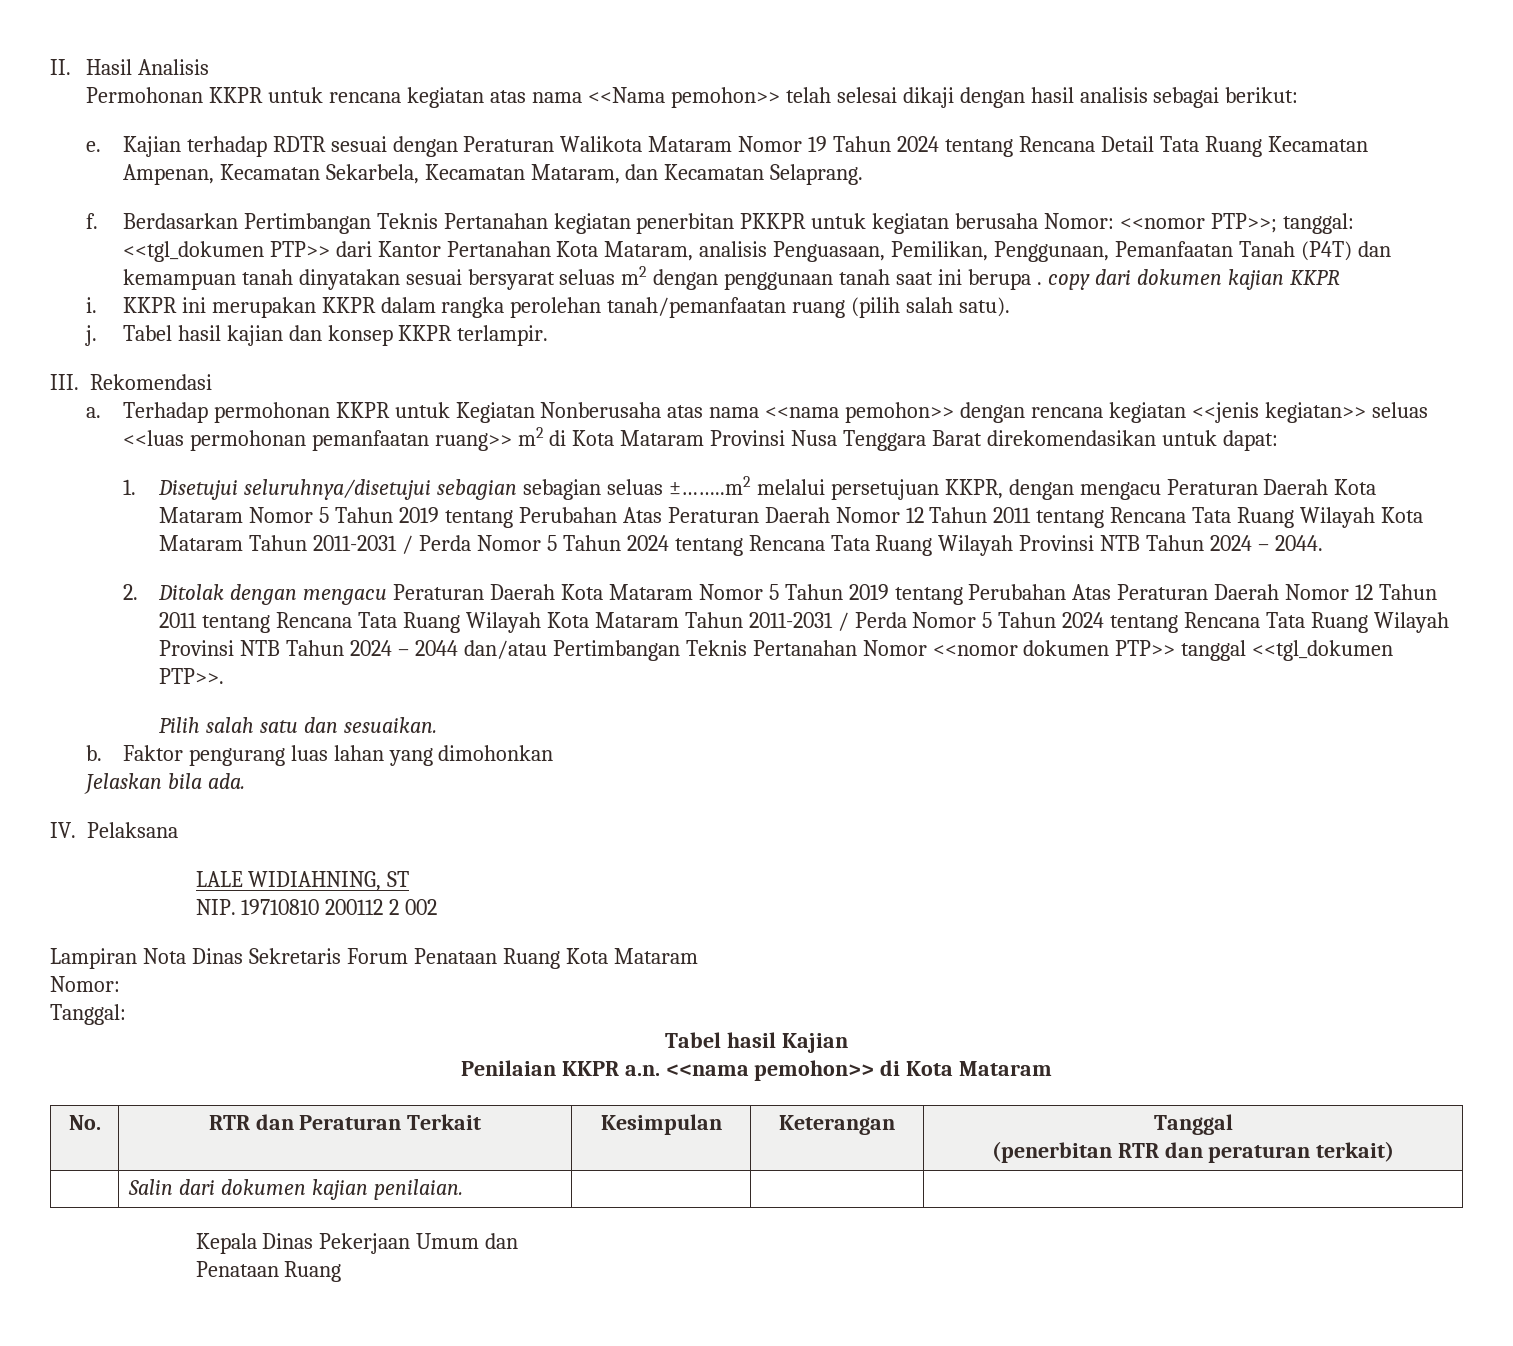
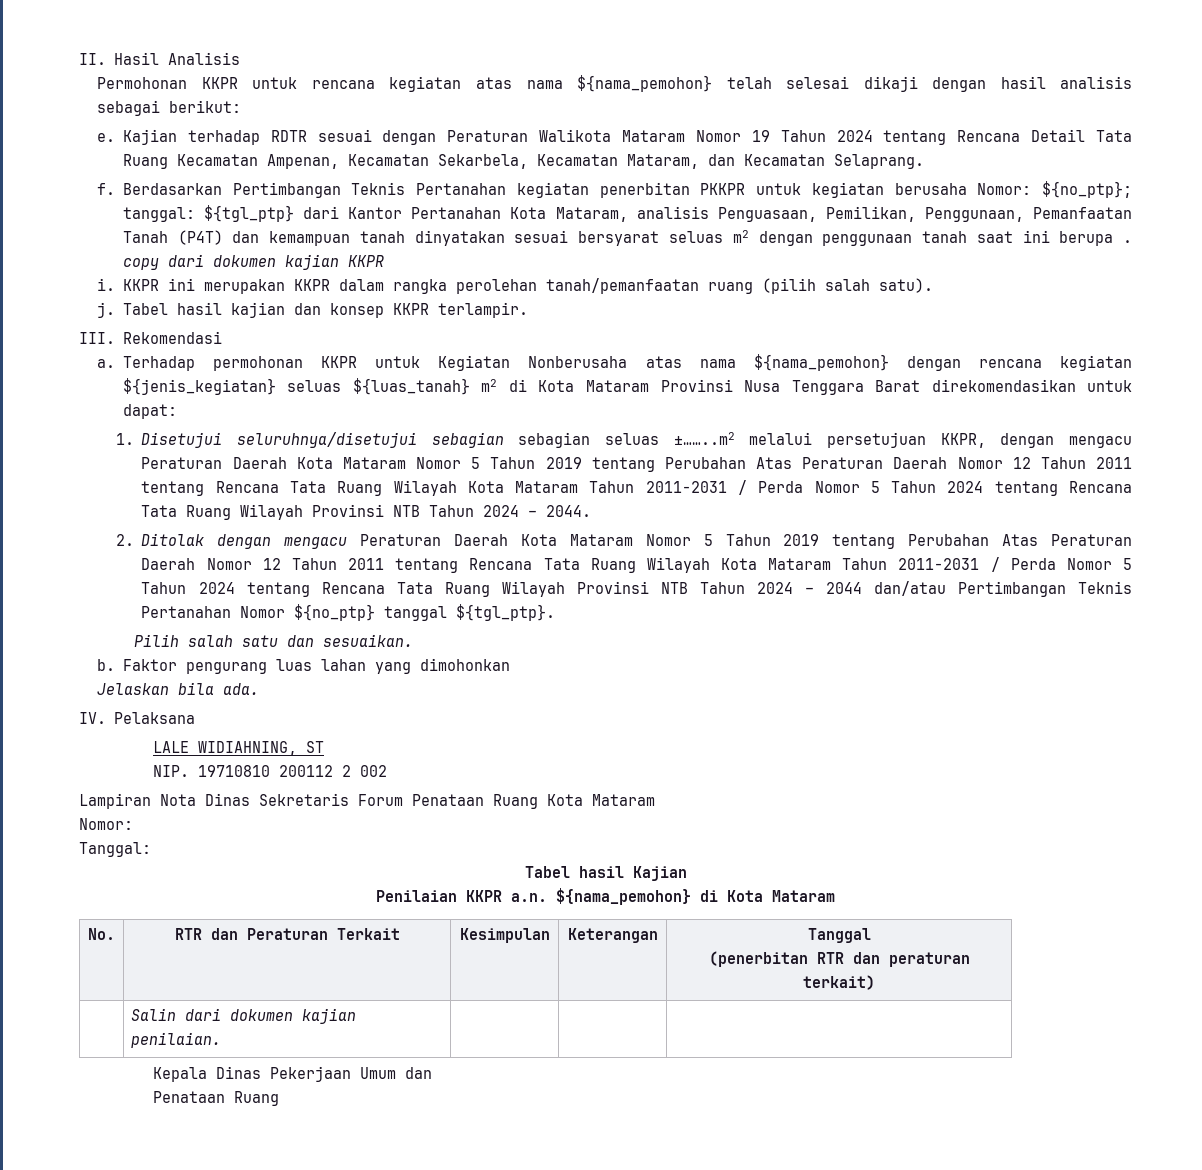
- Permohonan KKPR untuk rencana kegiatan atas nama <<Nama pemohon>> telah selesai dikaji dengan hasil analisis sebagai berikut:
+ Permohonan KKPR untuk rencana kegiatan atas nama ${nama_pemohon} telah selesai dikaji dengan hasil analisis sebagai berikut:
- Berdasarkan Pertimbangan Teknis Pertanahan kegiatan penerbitan PKKPR untuk kegiatan berusaha Nomor: <<nomor PTP>>; tanggal: <<tgl_dokumen PTP>> dari Kantor Pertanahan Kota Mataram, analisis Penguasaan, Pemilikan, Penggunaan, Pemanfaatan Tanah (P4T) dan kemampuan tanah dinyatakan sesuai bersyarat seluas m2 dengan penggunaan tanah saat ini berupa . copy dari dokumen kajian KKPR
+ Berdasarkan Pertimbangan Teknis Pertanahan kegiatan penerbitan PKKPR untuk kegiatan berusaha Nomor: ${no_ptp}; tanggal: ${tgl_ptp} dari Kantor Pertanahan Kota Mataram, analisis Penguasaan, Pemilikan, Penggunaan, Pemanfaatan Tanah (P4T) dan kemampuan tanah dinyatakan sesuai bersyarat seluas m2 dengan penggunaan tanah saat ini berupa . copy dari dokumen kajian KKPR
- Terhadap permohonan KKPR untuk Kegiatan Nonberusaha atas nama <<nama pemohon>> dengan rencana kegiatan <<jenis kegiatan>> seluas <<luas permohonan pemanfaatan ruang>> m2 di Kota Mataram Provinsi Nusa Tenggara Barat direkomendasikan untuk dapat:
+ Terhadap permohonan KKPR untuk Kegiatan Nonberusaha atas nama ${nama_pemohon} dengan rencana kegiatan ${jenis_kegiatan} seluas ${luas_tanah} m2 di Kota Mataram Provinsi Nusa Tenggara Barat direkomendasikan untuk dapat:
- 2. Ditolak dengan mengacu Peraturan Daerah Kota Mataram Nomor 5 Tahun 2019 tentang Perubahan Atas Peraturan Daerah Nomor 12 Tahun 2011 tentang Rencana Tata Ruang Wilayah Kota Mataram Tahun 2011-2031 / Perda Nomor 5 Tahun 2024 tentang Rencana Tata Ruang Wilayah Provinsi NTB Tahun 2024 – 2044 dan/atau Pertimbangan Teknis Pertanahan Nomor <<nomor dokumen PTP>> tanggal <<tgl_dokumen PTP>>.
+ 2. Ditolak dengan mengacu Peraturan Daerah Kota Mataram Nomor 5 Tahun 2019 tentang Perubahan Atas Peraturan Daerah Nomor 12 Tahun 2011 tentang Rencana Tata Ruang Wilayah Kota Mataram Tahun 2011-2031 / Perda Nomor 5 Tahun 2024 tentang Rencana Tata Ruang Wilayah Provinsi NTB Tahun 2024 – 2044 dan/atau Pertimbangan Teknis Pertanahan Nomor ${no_ptp} tanggal ${tgl_ptp}.
- Penilaian KKPR a.n. <<nama pemohon>> di Kota Mataram
+ Penilaian KKPR a.n. ${nama_pemohon} di Kota Mataram

